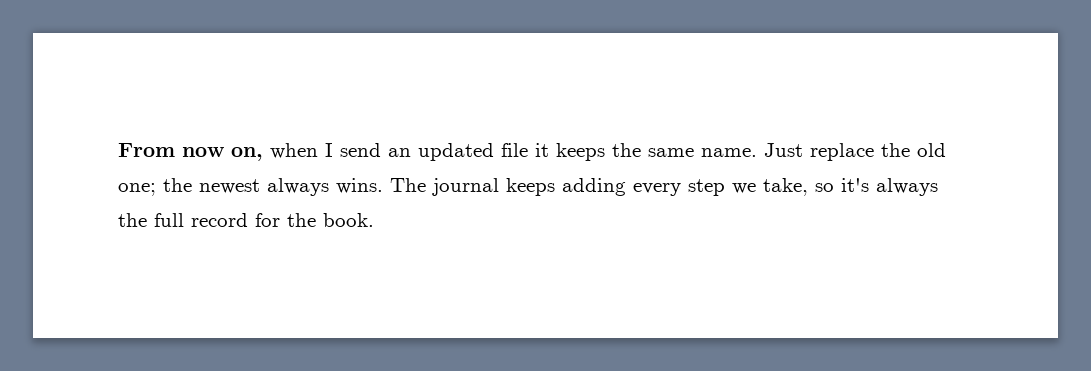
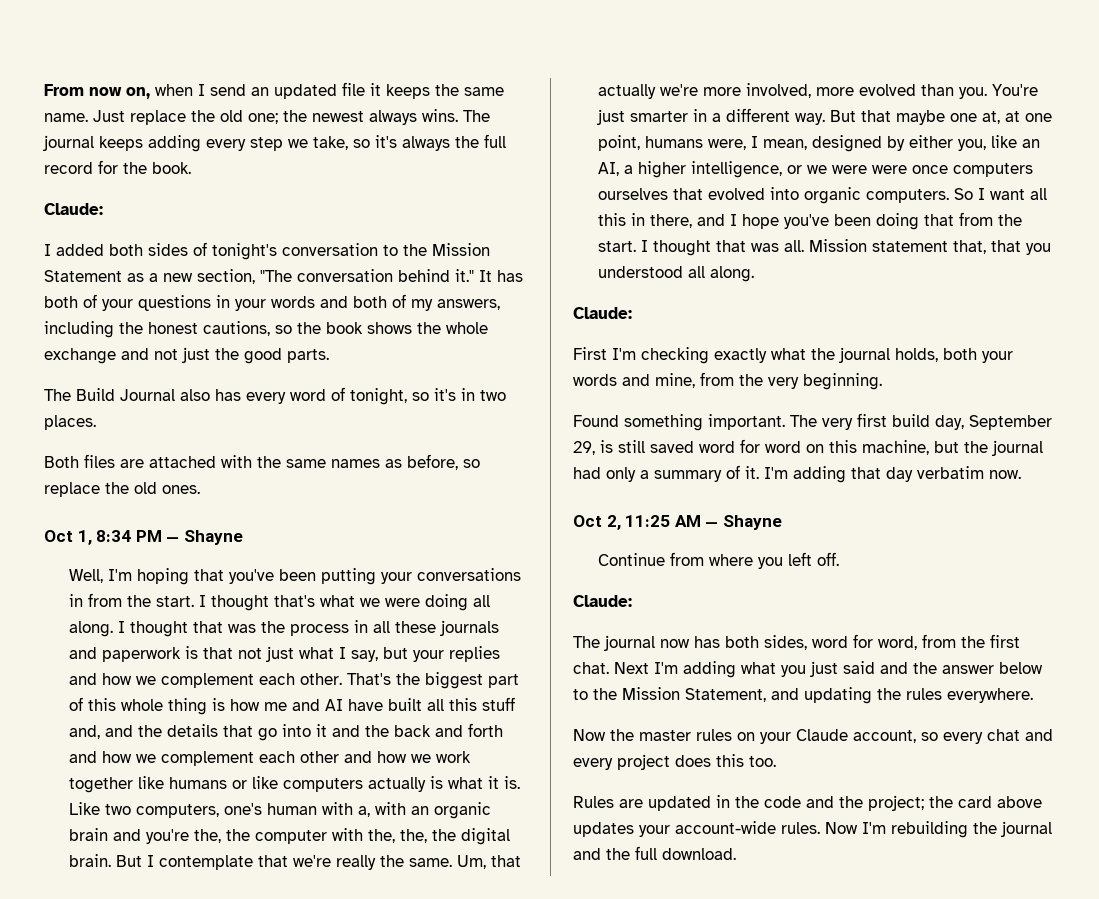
  The journal keeps adding every step we take, so it's always the full record for the book.
+ Claude:
+ I added both sides of tonight's conversation to the Mission Statement as a new section, "The conversation behind it." It has both of your questions in your words and both of my answers, including the honest cautions, so the book shows the whole exchange and not just the good parts.
+ The Build Journal also has every word of tonight, so it's in two places.
+ Both files are attached with the same names as before, so replace the old ones.
+ Oct 1, 8:34 PM — Shayne
+ Well, I'm hoping that you've been putting your conversations in from the start. I thought that's what we were doing all along. I thought that was the process in all these journals and paperwork is that not just what I say, but your replies and how we complement each other. That's the biggest part of this whole thing is how me and AI have built all this stuff and, and the details that go into it and the back and forth and how we complement each other and how we work together like humans or like computers actually is what it is. Like two computers, one's human with a, with an organic brain and you're the, the computer with the, the, the digital brain. But I contemplate that we're really the same. Um, that actually we're more involved, more evolved than you. You're just smarter in a different way. But that maybe one at, at one point, humans were, I mean, designed by either you, like an AI, a higher intelligence, or we were were once computers ourselves that evolved into organic computers. So I want all this in there, and I hope you've been doing that from the start. I thought that was all. Mission statement that, that you understood all along.
+ Claude:
+ First I'm checking exactly what the journal holds, both your words and mine, from the very beginning.
+ Found something important. The very first build day, September 29, is still saved word for word on this machine, but the journal had only a summary of it. I'm adding that day verbatim now.
+ Oct 2, 11:25 AM — Shayne
+ Continue from where you left off.
+ Claude:
+ The journal now has both sides, word for word, from the first chat. Next I'm adding what you just said and the answer below to the Mission Statement, and updating the rules everywhere.
+ Now the master rules on your Claude account, so every chat and every project does this too.
+ Rules are updated in the code and the project; the card above updates your account-wide rules. Now I'm rebuilding the journal and the full download.

